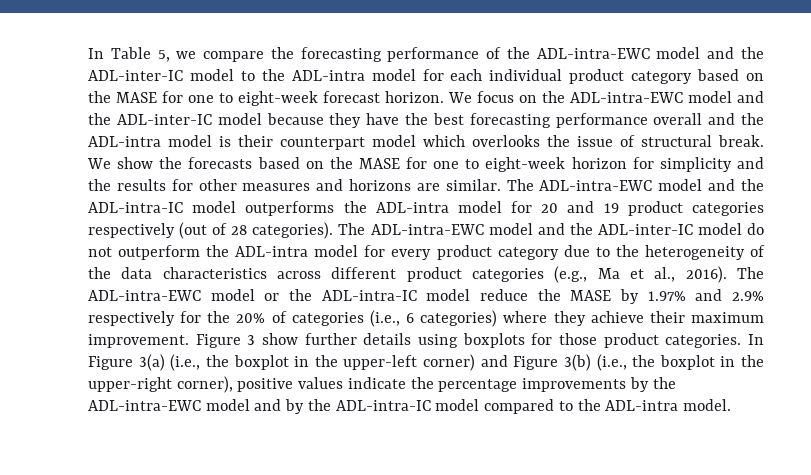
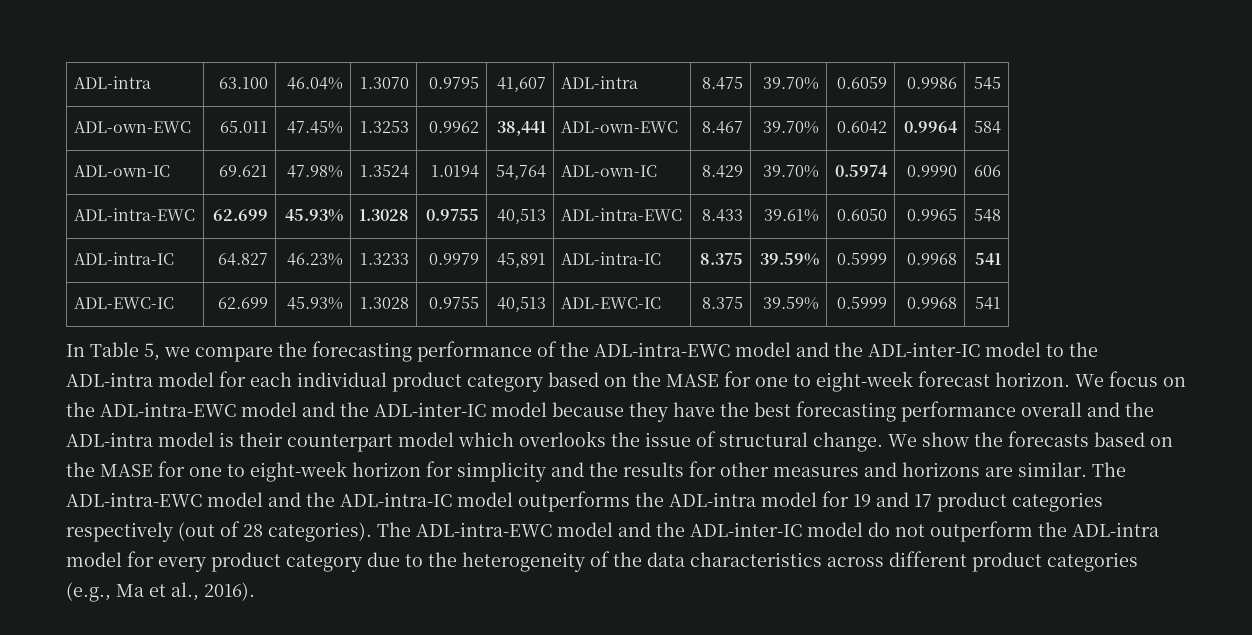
+ ADL-intra | 63.100 | 46.04% | 1.3070 | 0.9795 | 41,607 | ADL-intra | 8.475 | 39.70% | 0.6059 | 0.9986 | 545
+ ADL-own-EWC | 65.011 | 47.45% | 1.3253 | 0.9962 | 38,441 | ADL-own-EWC | 8.467 | 39.70% | 0.6042 | 0.9964 | 584
+ ADL-own-IC | 69.621 | 47.98% | 1.3524 | 1.0194 | 54,764 | ADL-own-IC | 8.429 | 39.70% | 0.5974 | 0.9990 | 606
+ ADL-intra-EWC | 62.699 | 45.93% | 1.3028 | 0.9755 | 40,513 | ADL-intra-EWC | 8.433 | 39.61% | 0.6050 | 0.9965 | 548
+ ADL-intra-IC | 64.827 | 46.23% | 1.3233 | 0.9979 | 45,891 | ADL-intra-IC | 8.375 | 39.59% | 0.5999 | 0.9968 | 541
+ ADL-EWC-IC | 62.699 | 45.93% | 1.3028 | 0.9755 | 40,513 | ADL-EWC-IC | 8.375 | 39.59% | 0.5999 | 0.9968 | 541
- We focus on the ADL-intra-EWC model and the ADL-inter-IC model because they have the best forecasting performance overall and the ADL-intra model is their counterpart model which overlooks the issue of structural break.
+ We focus on the ADL-intra-EWC model and the ADL-inter-IC model because they have the best forecasting performance overall and the ADL-intra model is their counterpart model which overlooks the issue of structural change.
- The ADL-intra-EWC model and the ADL-intra-IC model outperforms the ADL-intra model for 20 and 19 product categories respectively (out of 28 categories).
+ The ADL-intra-EWC model and the ADL-intra-IC model outperforms the ADL-intra model for 19 and 17 product categories respectively (out of 28 categories).
- The ADL-intra-EWC model or the ADL-intra-IC model reduce the MASE by 1.97% and 2.9% respectively for the 20% of categories (i.e., 6 categories) where they achieve their maximum improvement. Figure 3 show further details using boxplots for those product categories. In Figure 3(a) (i.e., the boxplot in the upper-left corner) and Figure 3(b) (i.e., the boxplot in the upper-right corner), positive values indicate the percentage improvements by the ADL-intra-EWC model and by the ADL-intra-IC model compared to the ADL-intra model.

